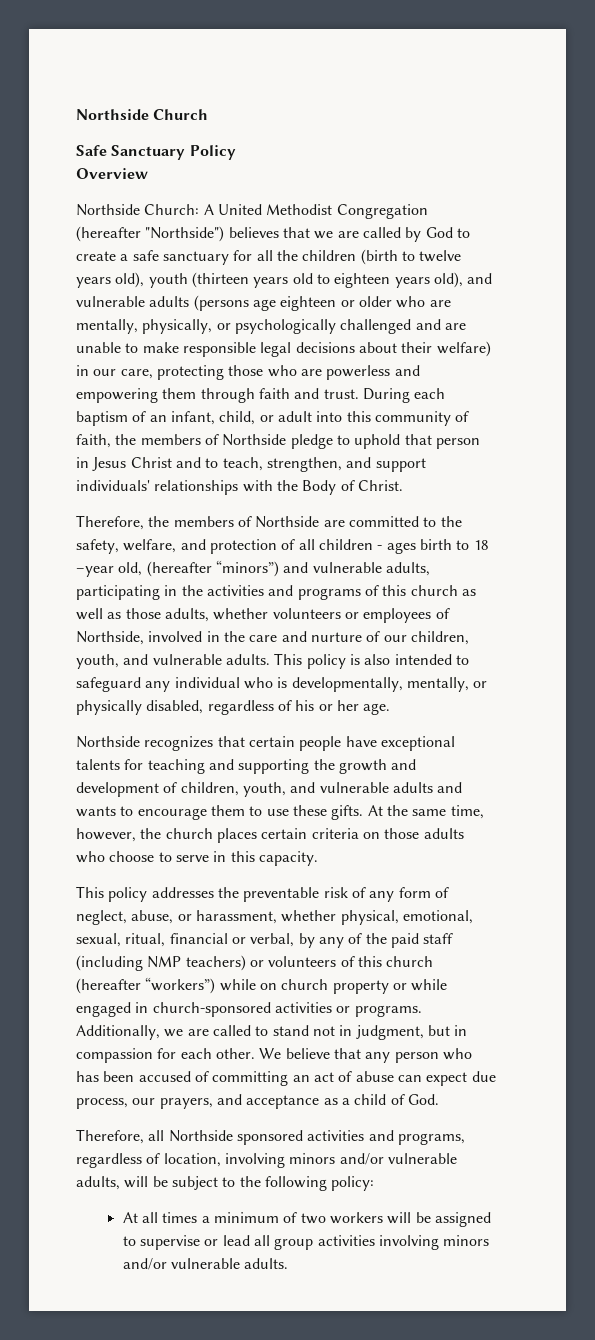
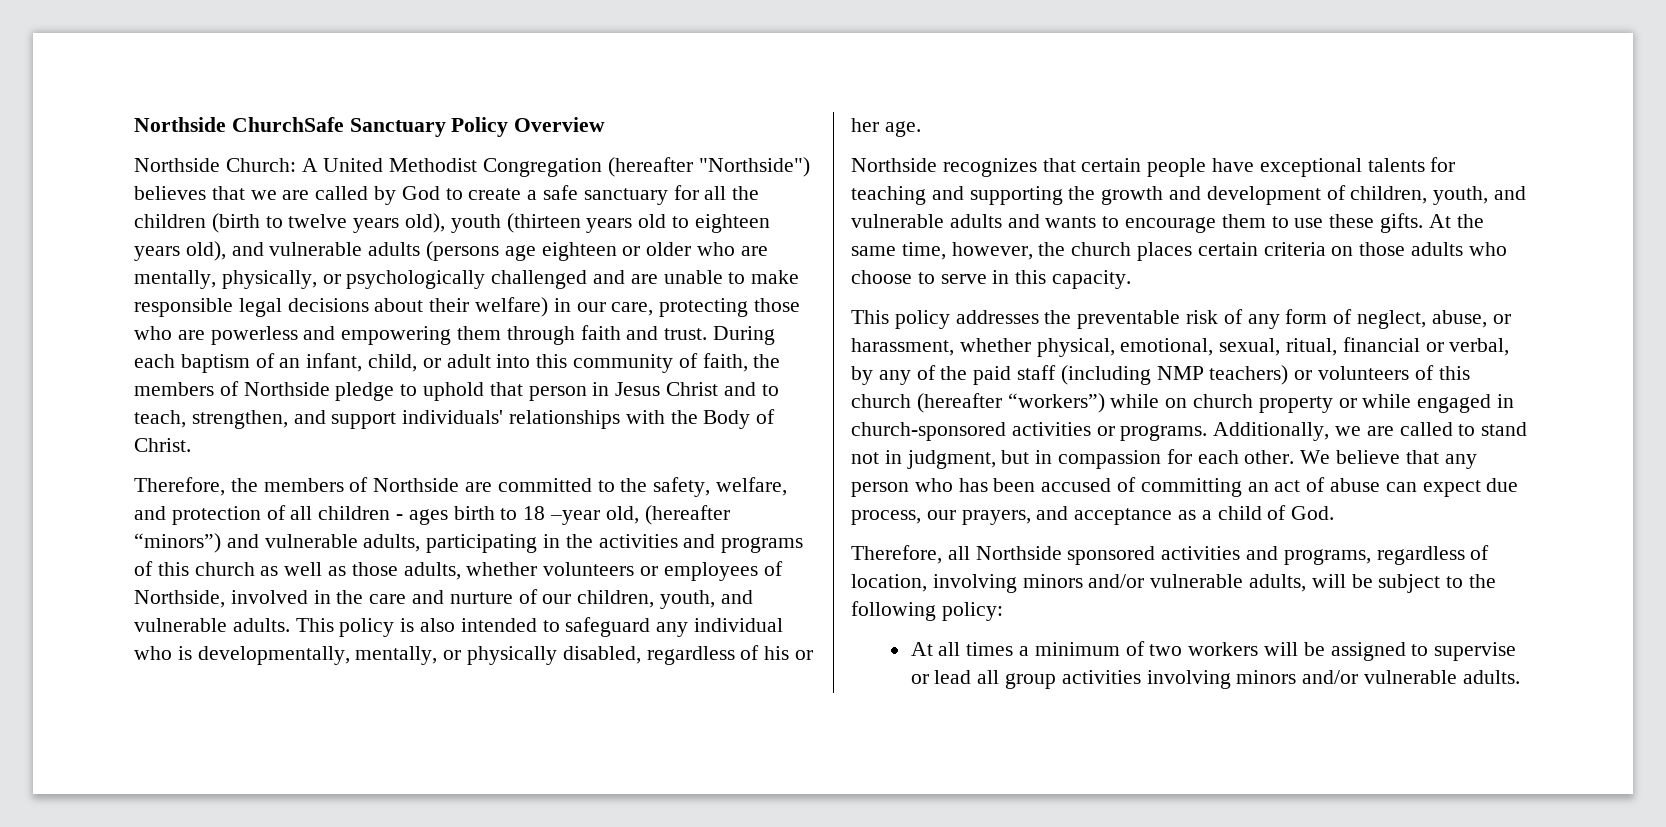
- Northside Church
- Safe Sanctuary Policy
- Overview
+ Northside ChurchSafe Sanctuary Policy Overview

